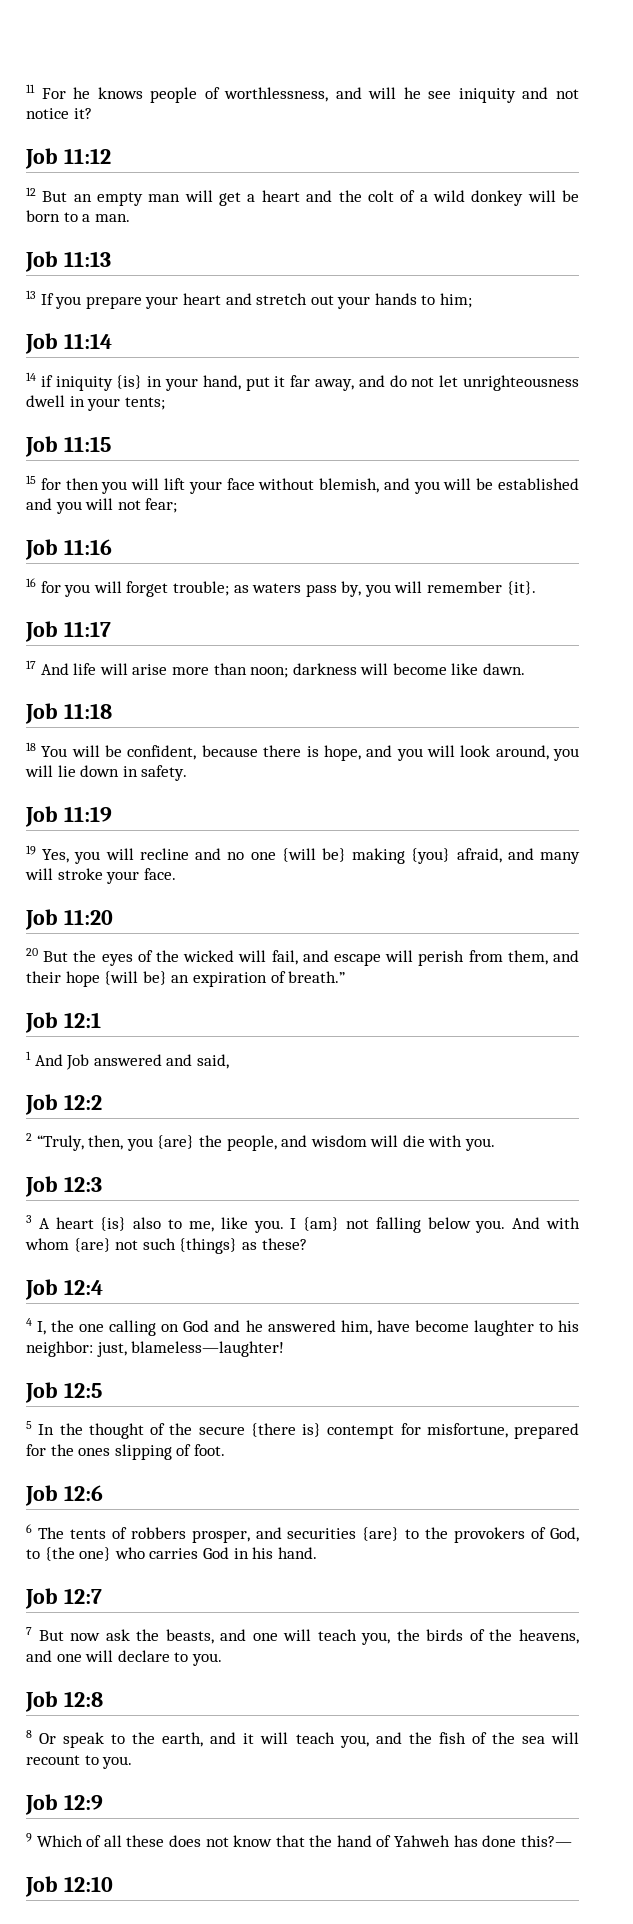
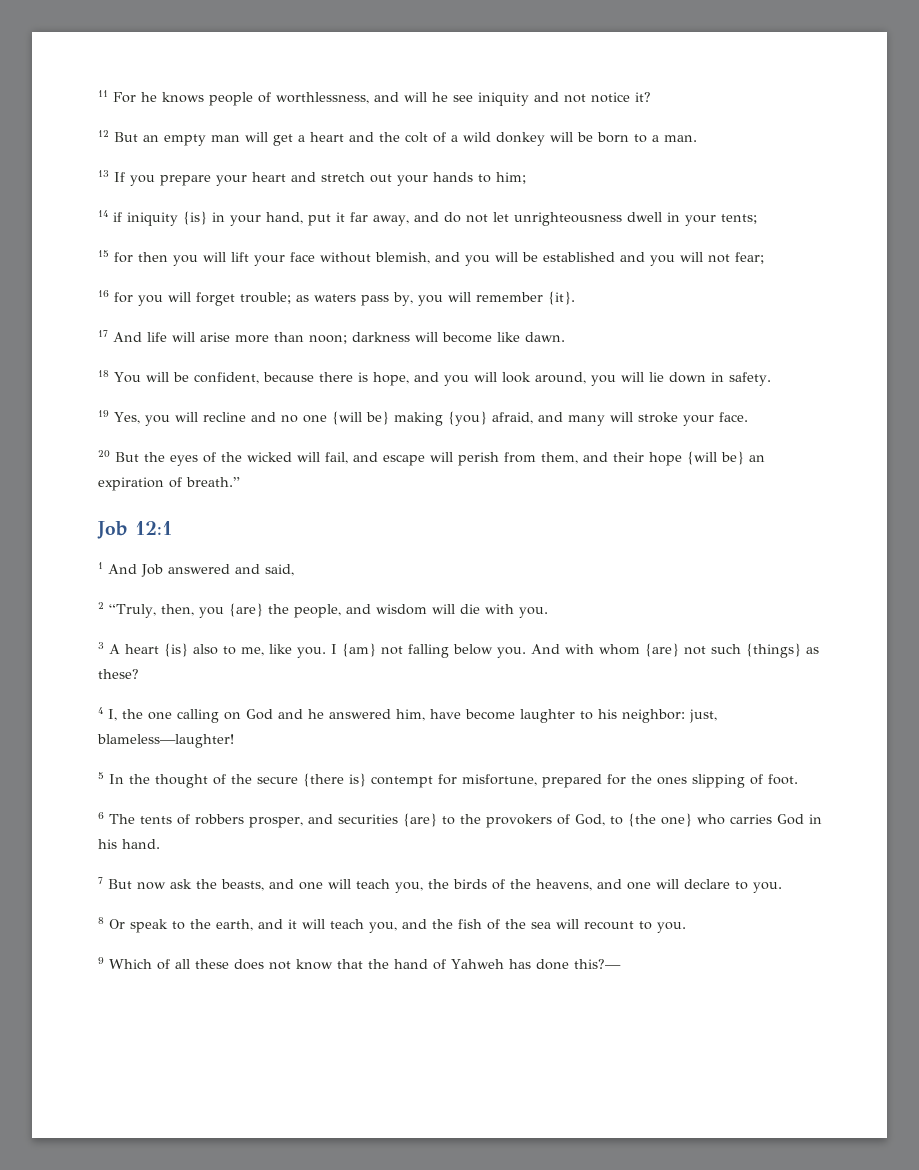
- Job 11:12
- Job 11:13
- Job 11:14
- Job 11:15
- Job 11:16
- Job 11:17
- Job 11:18
- Job 11:19
- Job 11:20
- Job 12:2
- Job 12:3
- Job 12:4
- Job 12:5
- Job 12:6
- Job 12:7
- Job 12:8
- Job 12:9
- Job 12:10

